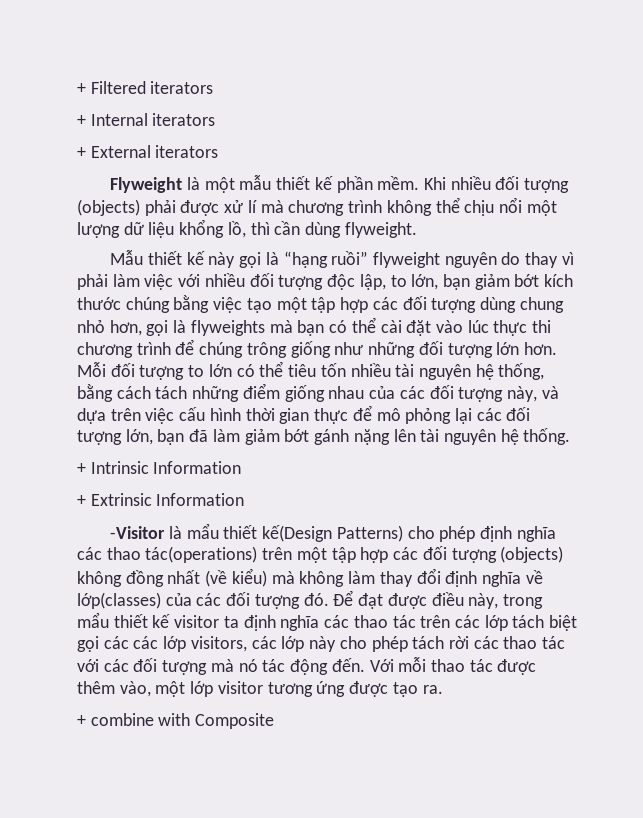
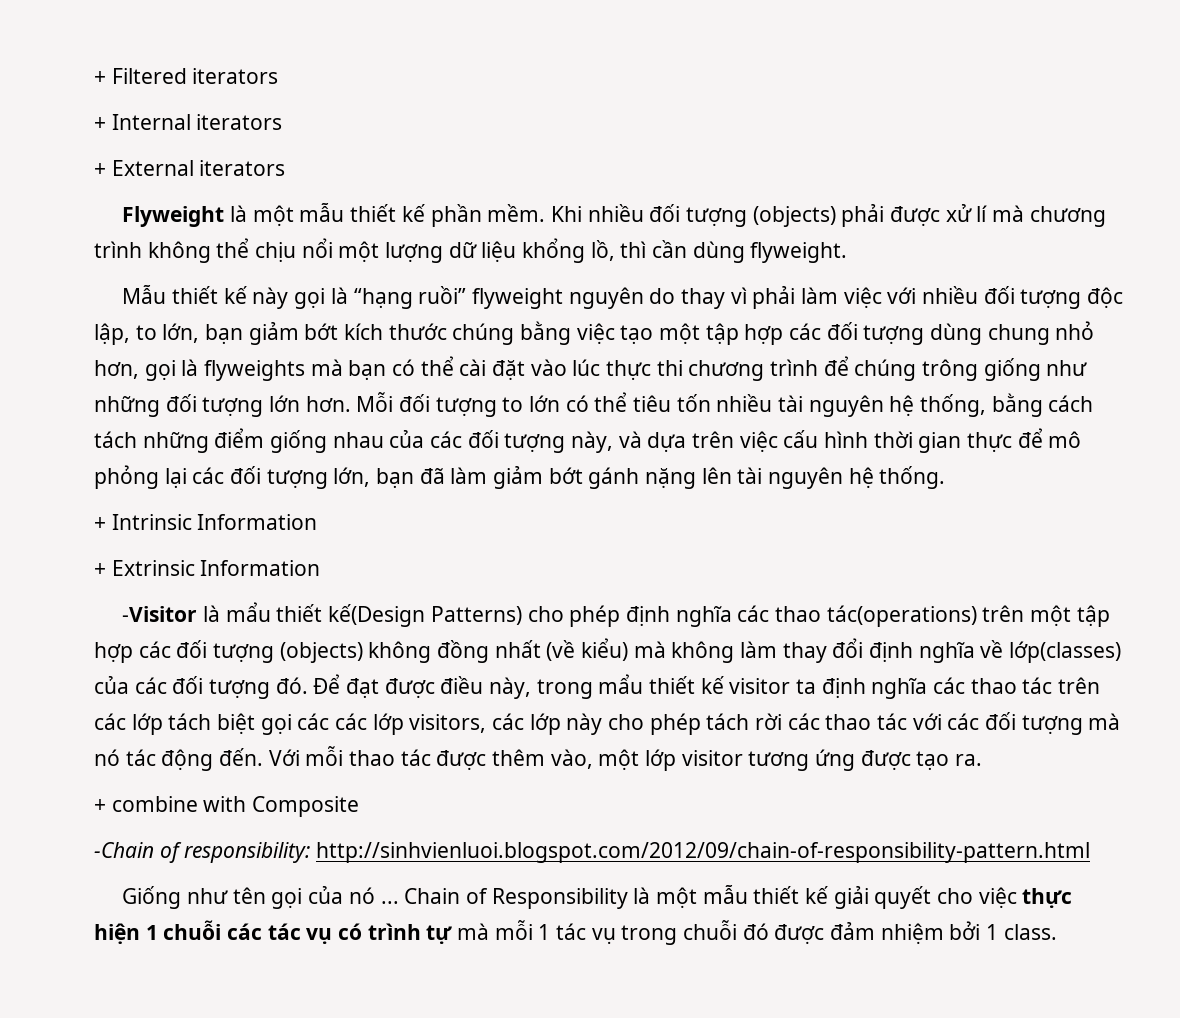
+ -Chain of responsibility: http://sinhvienluoi.blogspot.com/2012/09/chain-of-responsibility-pattern.html
+ Giống như tên gọi của nó ... Chain of Responsibility là một mẫu thiết kế giải quyết cho việc thực hiện 1 chuỗi các tác vụ có trình tự mà mỗi 1 tác vụ trong chuỗi đó được đảm nhiệm bởi 1 class.

